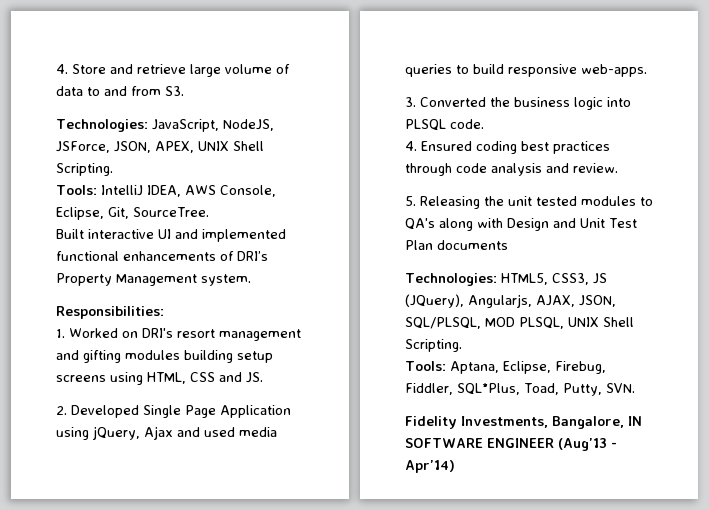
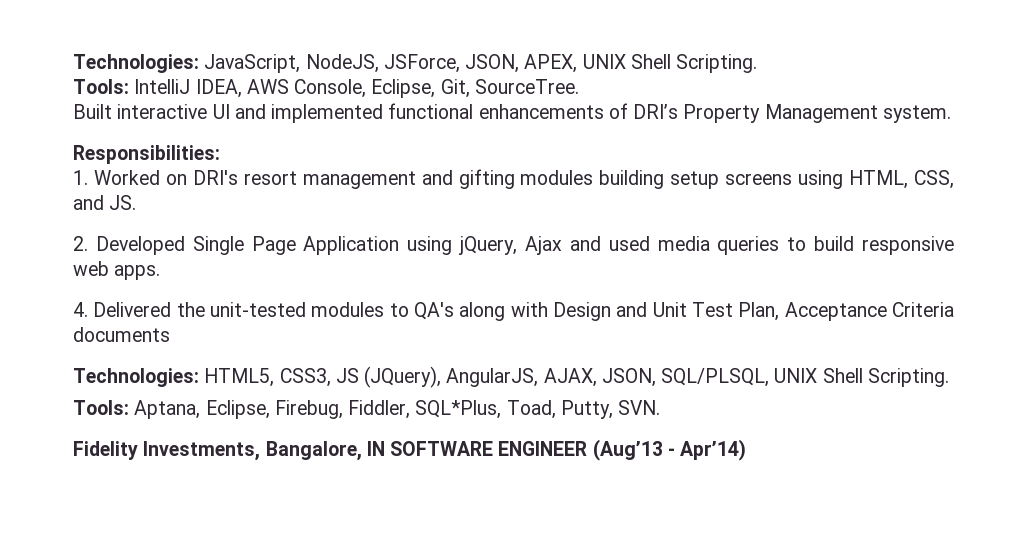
- 4. Store and retrieve large volume of data to and from S3.
- 1. Worked on DRI's resort management and gifting modules building setup screens using HTML, CSS and JS.
+ 1. Worked on DRI's resort management and gifting modules building setup screens using HTML, CSS, and JS.
- 2. Developed Single Page Application using jQuery, Ajax and used media queries to build responsive web-apps.
- 3. Converted the business logic into PLSQL code.
- 4. Ensured coding best practices through code analysis and review.
- 5. Releasing the unit tested modules to QA's along with Design and Unit Test Plan documents
+ 2. Developed Single Page Application using jQuery, Ajax and used media queries to build responsive web apps.
+ 4. Delivered the unit-tested modules to QA's along with Design and Unit Test Plan, Acceptance Criteria documents
- Technologies: HTML5, CSS3, JS (JQuery), Angularjs, AJAX, JSON, SQL/PLSQL, MOD PLSQL, UNIX Shell Scripting.
+ Technologies: HTML5, CSS3, JS (JQuery), AngularJS, AJAX, JSON, SQL/PLSQL, UNIX Shell Scripting.

